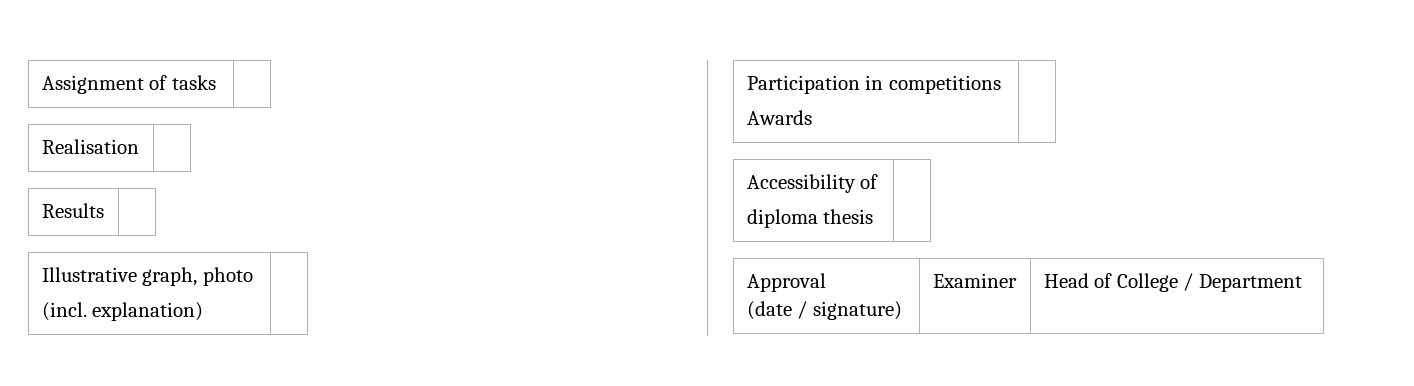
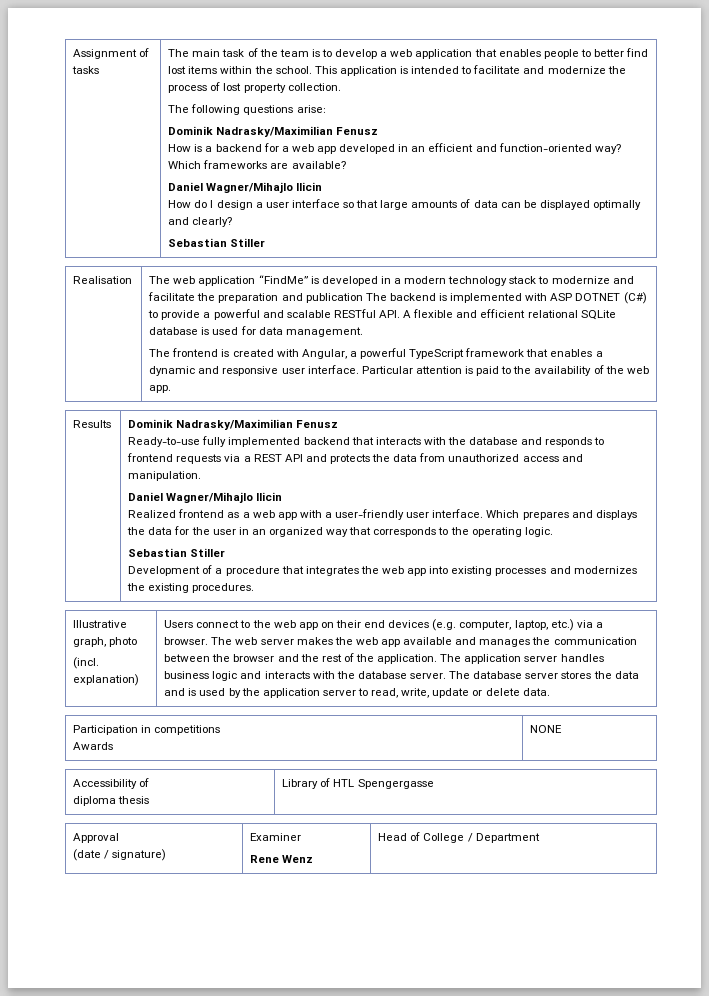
- Realisation |
- Results |
+ The main task of the team is to develop a web application that enables people to better find lost items within the school. This application is intended to facilitate and modernize the process of lost property collection.
+ The following questions arise:
+ Dominik Nadrasky/Maximilian Fenusz
+ How is a backend for a web app developed in an efficient and function-oriented way? Which frameworks are available?
+ Daniel Wagner/Mihajlo Ilicin
+ How do I design a user interface so that large amounts of data can be displayed optimally and clearly?
+ Sebastian Stiller
+ Realisation | The web application “FindMe” is developed in a modern technology stack to modernize and facilitate the preparation and publication The backend is implemented with ASP DOTNET (C#) to provide a powerful and scalable RESTful API. A flexible and efficient relational SQLite database is used for data management.
+ The frontend is created with Angular, a powerful TypeScript framework that enables a dynamic and responsive user interface. Particular attention is paid to the availability of the web app.
+ Results | Dominik Nadrasky/Maximilian Fenusz
+ Ready-to-use fully implemented backend that interacts with the database and responds to frontend requests via a REST API and protects the data from unauthorized access and manipulation.
+ Daniel Wagner/Mihajlo Ilicin
+ Realized frontend as a web app with a user-friendly user interface. Which prepares and displays the data for the user in an organized way that corresponds to the operating logic.
+ Sebastian Stiller
+ Development of a procedure that integrates the web app into existing processes and modernizes the existing procedures.
+ Users connect to the web app on their end devices (e.g. computer, laptop, etc.) via a browser. The web server makes the web app available and manages the communication between the browser and the rest of the application. The application server handles business logic and interacts with the database server. The database server stores the data and is used by the application server to read, write, update or delete data.
  Participation in competitions
- Awards |
+ Awards | NONE
  Accessibility of
- diploma thesis |
+ diploma thesis | Library of HTL Spengergasse
  Approval
- (date / signature) | Examiner | Head of College / Department
+ (date / signature) | Examiner
+ Rene Wenz | Head of College / Department

